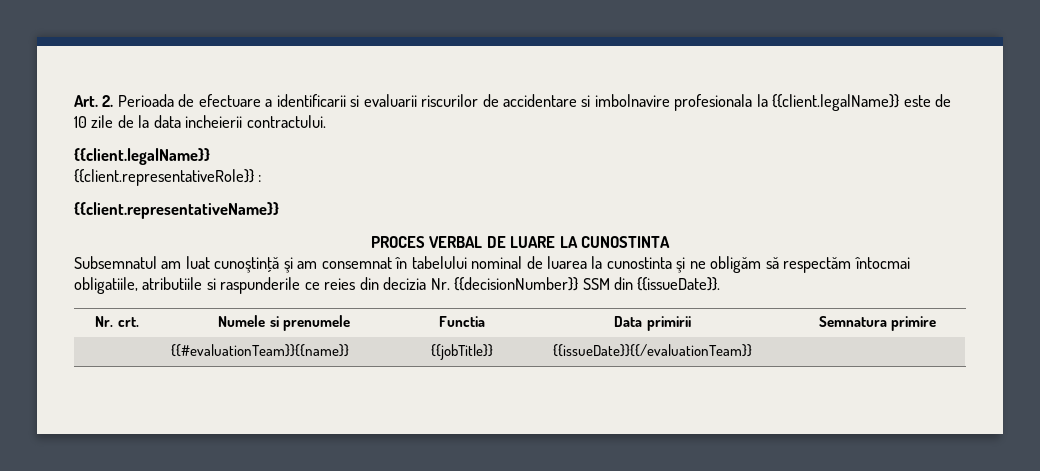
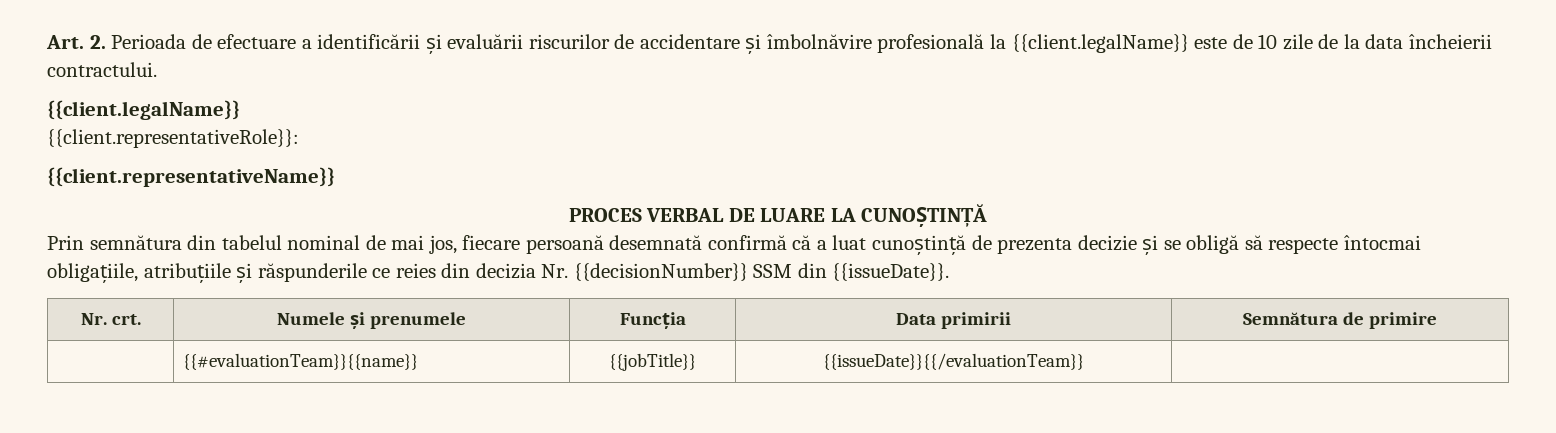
- Art. 2. Perioada de efectuare a identificarii si evaluarii riscurilor de accidentare si imbolnavire profesionala la {{client.legalName}} este de 10 zile de la data incheierii contractului.
+ Art. 2. Perioada de efectuare a identificării și evaluării riscurilor de accidentare și îmbolnăvire profesională la {{client.legalName}} este de 10 zile de la data încheierii contractului.
- {{client.representativeRole}} :
+ {{client.representativeRole}}:
- PROCES VERBAL DE LUARE LA CUNOSTINTA
- Subsemnatul am luat cunoştinţă şi am consemnat în tabelului nominal de luarea la cunostinta şi ne obligăm să respectăm întocmai obligatiile, atributiile si raspunderile ce reies din decizia Nr. {{decisionNumber}} SSM din {{issueDate}}.
+ PROCES VERBAL DE LUARE LA CUNOȘTINȚĂ
+ Prin semnătura din tabelul nominal de mai jos, fiecare persoană desemnată confirmă că a luat cunoștință de prezenta decizie și se obligă să respecte întocmai obligațiile, atribuțiile și răspunderile ce reies din decizia Nr. {{decisionNumber}} SSM din {{issueDate}}.
- Nr. crt. | Numele si prenumele | Functia | Data primirii | Semnatura primire
+ Nr. crt. | Numele și prenumele | Funcția | Data primirii | Semnătura de primire

